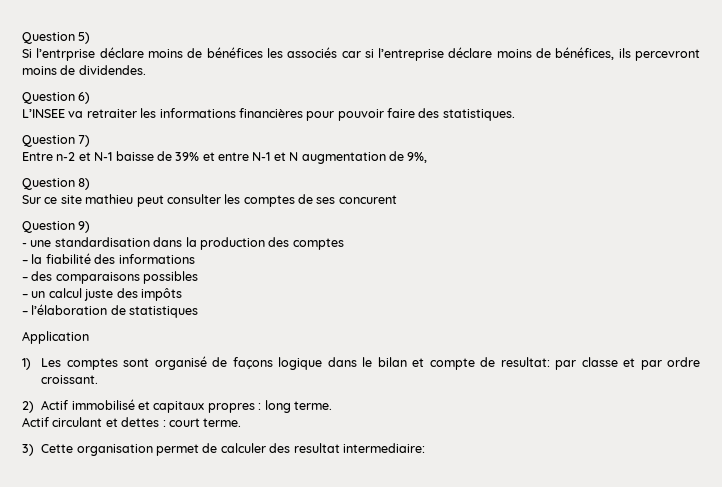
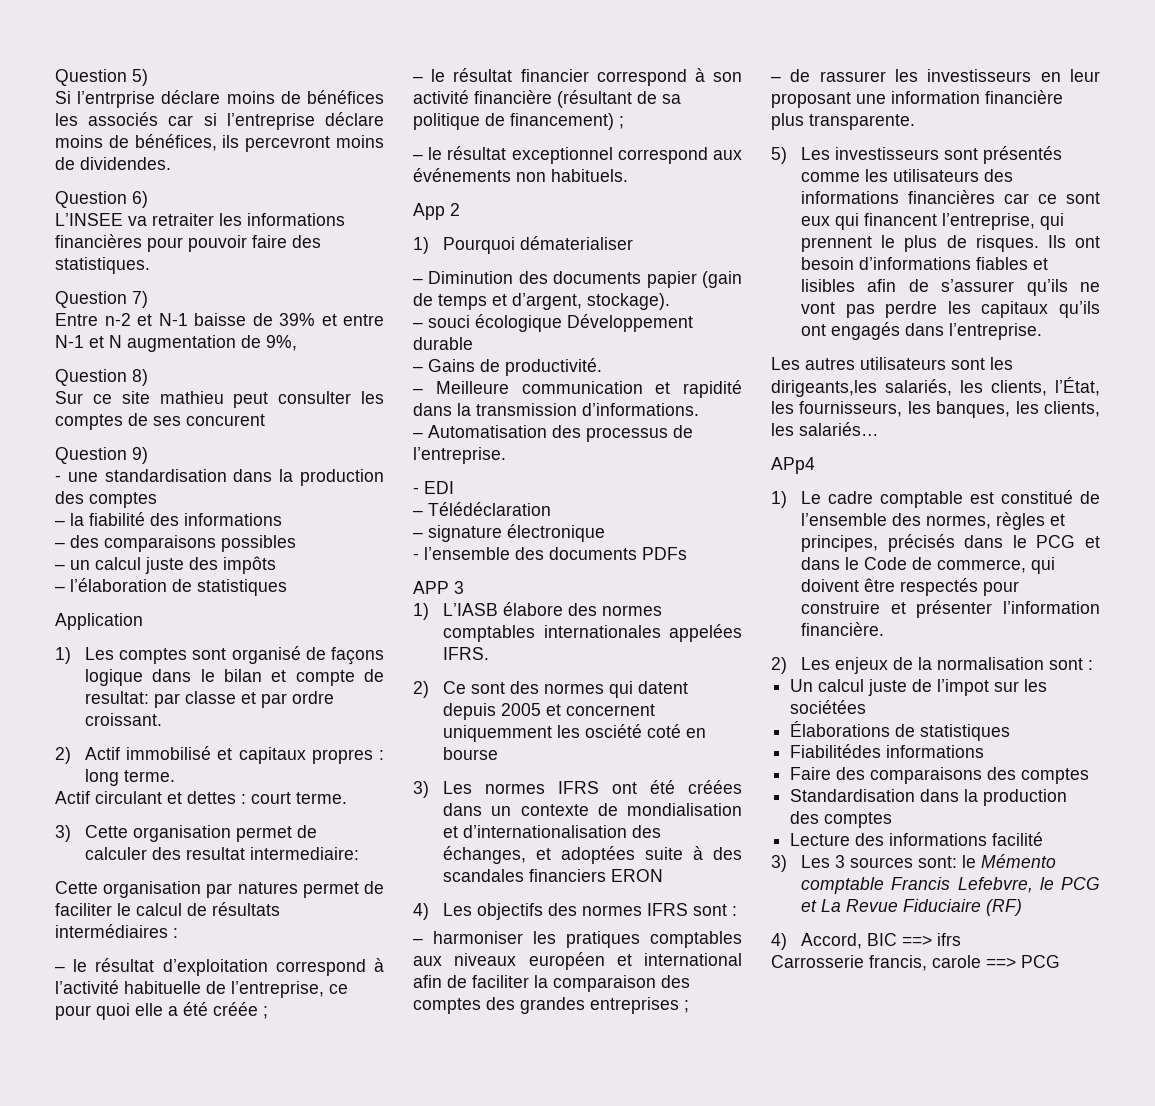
+ Cette organisation par natures permet de faciliter le calcul de résultats intermédiaires :
+ – le résultat d’exploitation correspond à l’activité habituelle de l’entreprise, ce pour quoi elle a été créée ;
+ – le résultat financier correspond à son activité financière (résultant de sa politique de financement) ;
+ – le résultat exceptionnel correspond aux événements non habituels.
+ App 2
+ 1) Pourquoi dématerialiser
+ – Diminution des documents papier (gain de temps et d’argent, stockage).
+ – souci écologique Développement durable
+ – Gains de productivité.
+ – Meilleure communication et rapidité dans la transmission d’informations.
+ – Automatisation des processus de l’entreprise.
+ - EDI
+ – Télédéclaration
+ – signature électronique
+ - l’ensemble des documents PDFs
+ APP 3
+ 1) L’IASB élabore des normes comptables internationales appelées IFRS.
+ 2) Ce sont des normes qui datent depuis 2005 et concernent uniquemment les osciété coté en bourse
+ 3) Les normes IFRS ont été créées dans un contexte de mondialisation et d’internationalisation des échanges, et adoptées suite à des scandales financiers ERON
+ 4) Les objectifs des normes IFRS sont :
+ – harmoniser les pratiques comptables aux niveaux européen et international afin de faciliter la comparaison des comptes des grandes entreprises ;
+ – de rassurer les investisseurs en leur proposant une information financière plus transparente.
+ 5) Les investisseurs sont présentés comme les utilisateurs des informations financières car ce sont eux qui financent l’entreprise, qui prennent le plus de risques. Ils ont besoin d’informations fiables et lisibles afin de s’assurer qu’ils ne vont pas perdre les capitaux qu’ils ont engagés dans l’entreprise.
+ Les autres utilisateurs sont les dirigeants,les salariés, les clients, l’État, les fournisseurs, les banques, les clients, les salariés…
+ APp4
+ 1) Le cadre comptable est constitué de l’ensemble des normes, règles et principes, précisés dans le PCG et dans le Code de commerce, qui doivent être respectés pour construire et présenter l’information financière.
+ 2) Les enjeux de la normalisation sont :
+ Un calcul juste de l’impot sur les sociétées
+ Élaborations de statistiques
+ Fiabilitédes informations
+ Faire des comparaisons des comptes
+ Standardisation dans la production des comptes
+ Lecture des informations facilité
+ 3) Les 3 sources sont: le Mémento comptable Francis Lefebvre, le PCG et La Revue Fiduciaire (RF)
+ 4) Accord, BIC ==> ifrs
+ Carrosserie francis, carole ==> PCG

